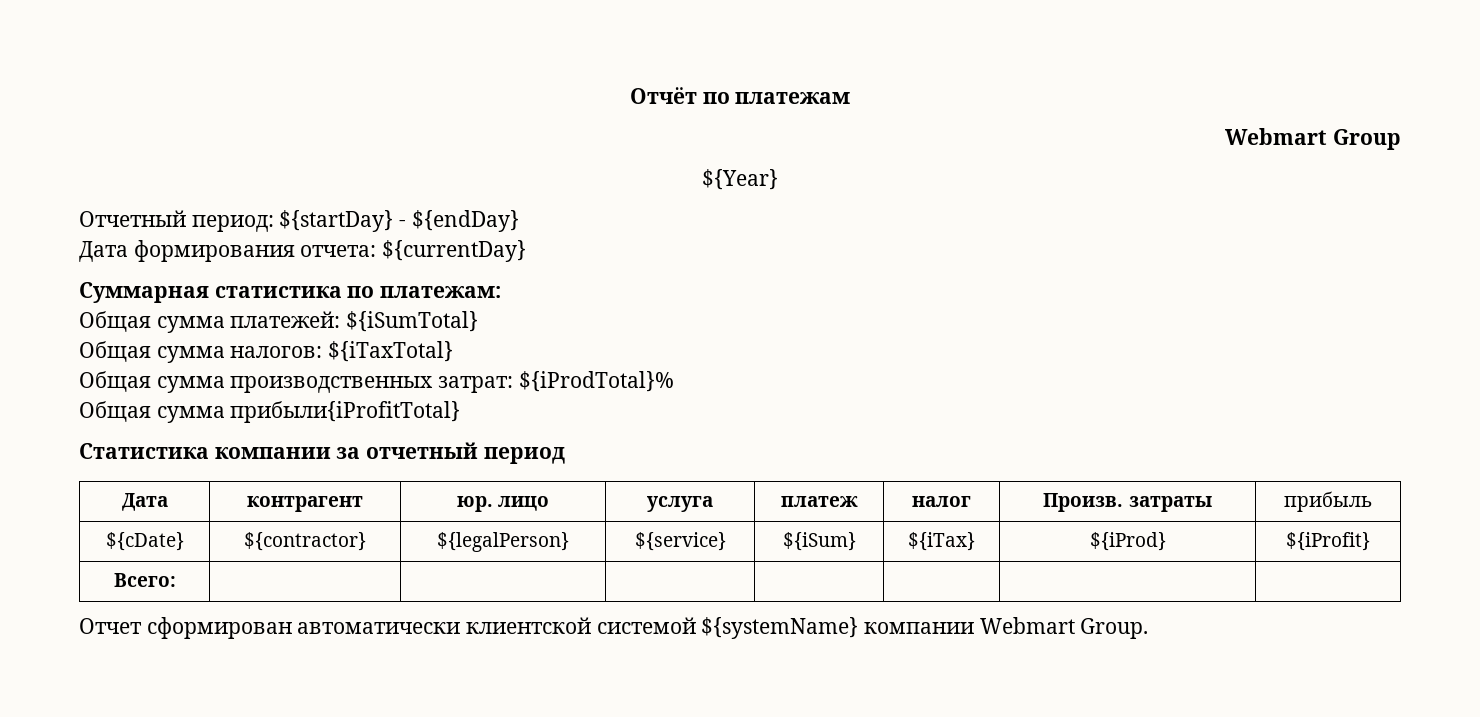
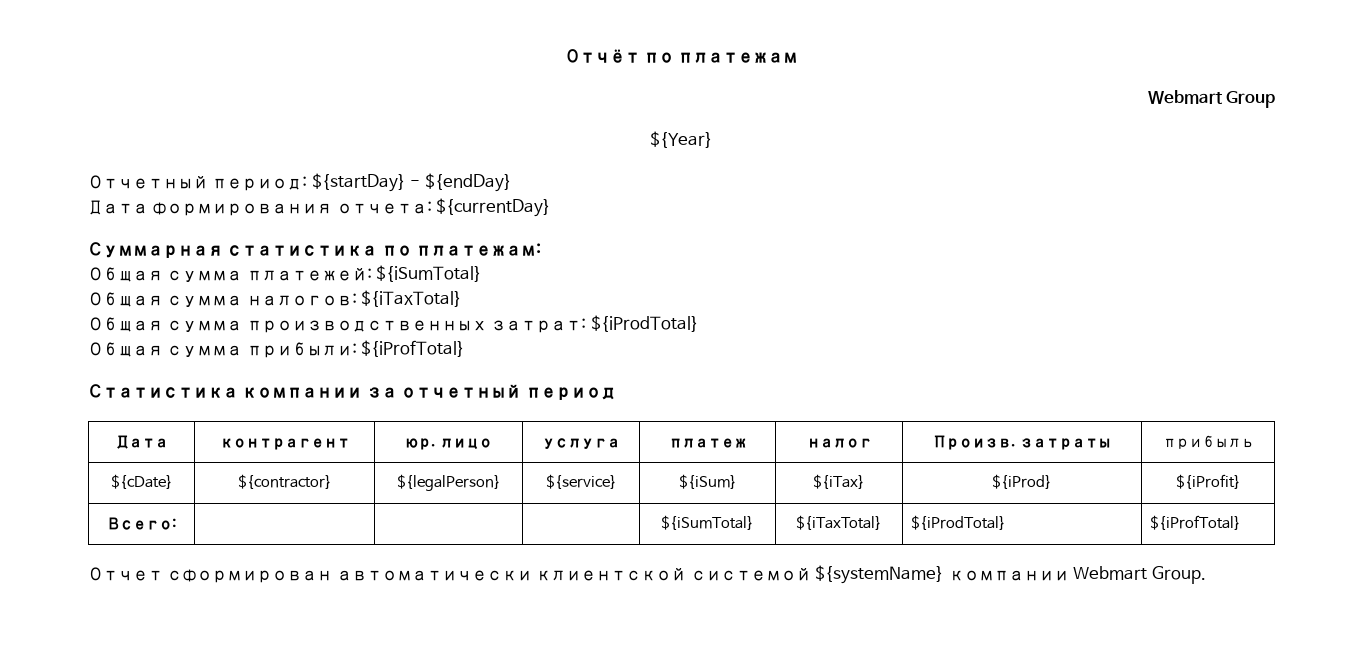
- Общая сумма производственных затрат: ${iProdTotal}%
- Общая сумма прибыли{iProfitTotal}
+ Общая сумма производственных затрат: ${iProdTotal}
+ Общая сумма прибыли: ${iProfTotal}
- Всего: | | | | | | |
+ Всего: | | | | ${iSumTotal} | ${iTaxTotal} | ${iProdTotal} | ${iProfTotal}

